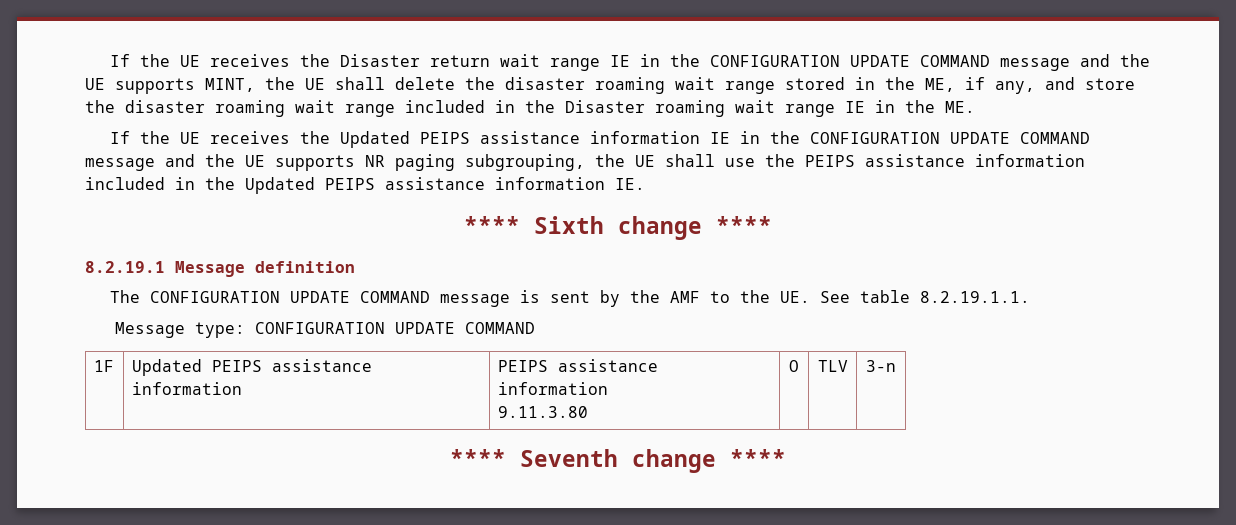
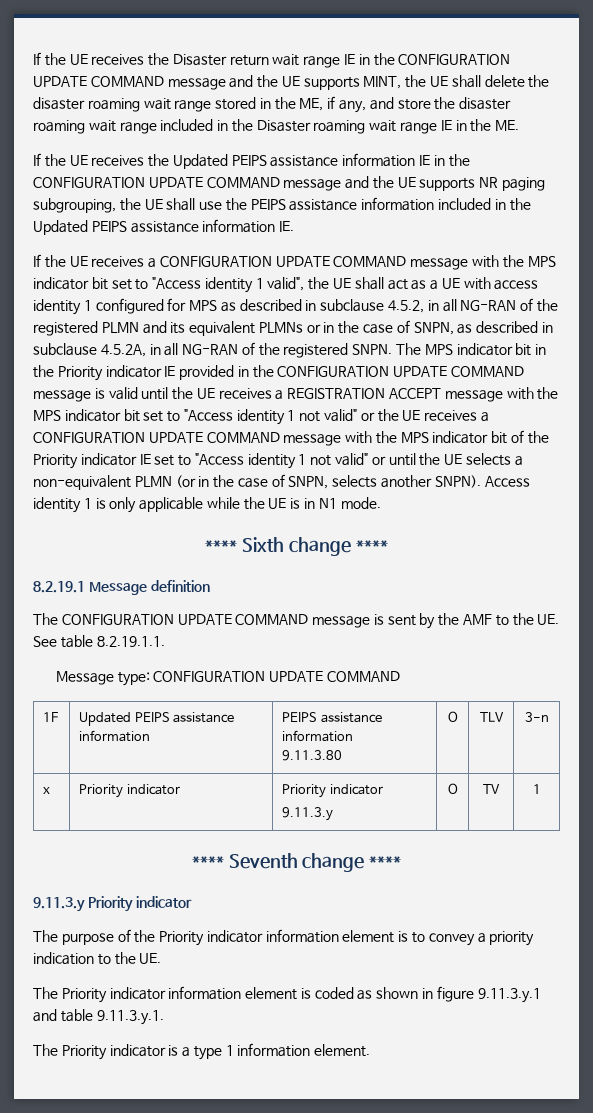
+ If the UE receives a CONFIGURATION UPDATE COMMAND message with the MPS indicator bit set to "Access identity 1 valid", the UE shall act as a UE with access identity 1 configured for MPS as described in subclause 4.5.2, in all NG-RAN of the registered PLMN and its equivalent PLMNs or in the case of SNPN, as described in subclause 4.5.2A, in all NG-RAN of the registered SNPN. The MPS indicator bit in the Priority indicator IE provided in the CONFIGURATION UPDATE COMMAND message is valid until the UE receives a REGISTRATION ACCEPT message with the MPS indicator bit set to "Access identity 1 not valid" or the UE receives a CONFIGURATION UPDATE COMMAND message with the MPS indicator bit of the Priority indicator IE set to "Access identity 1 not valid" or until the UE selects a non-equivalent PLMN (or in the case of SNPN, selects another SNPN). Access identity 1 is only applicable while the UE is in N1 mode.
+ x | Priority indicator | Priority indicator
+ 9.11.3.y | O | TV | 1
  **** Seventh change ****
+ 9.11.3.y Priority indicator
+ The purpose of the Priority indicator information element is to convey a priority indication to the UE.
+ The Priority indicator information element is coded as shown in figure 9.11.3.y.1 and table 9.11.3.y.1.
+ The Priority indicator is a type 1 information element.

